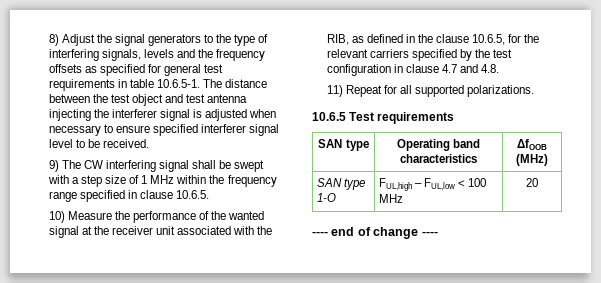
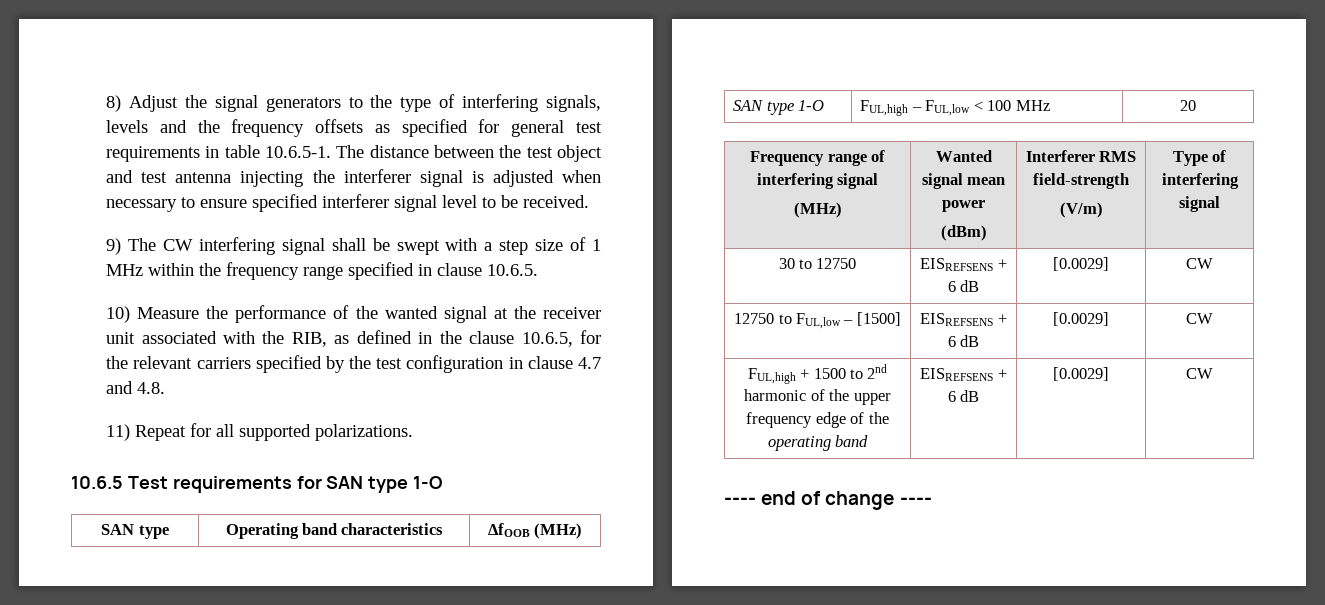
- 10.6.5 Test requirements
+ 10.6.5 Test requirements for SAN type 1-O
+ Frequency range of interfering signal
+ (MHz) | Wanted signal mean power
+ (dBm) | Interferer RMS field-strength
+ (V/m) | Type of interfering signal
+ 30 to 12750 | EISREFSENS + 6 dB | [0.0029] | CW
+ 12750 to FUL,low – [1500] | EISREFSENS + 6 dB | [0.0029] | CW
+ FUL,high + 1500 to 2nd harmonic of the upper frequency edge of the operating band | EISREFSENS + 6 dB | [0.0029] | CW

